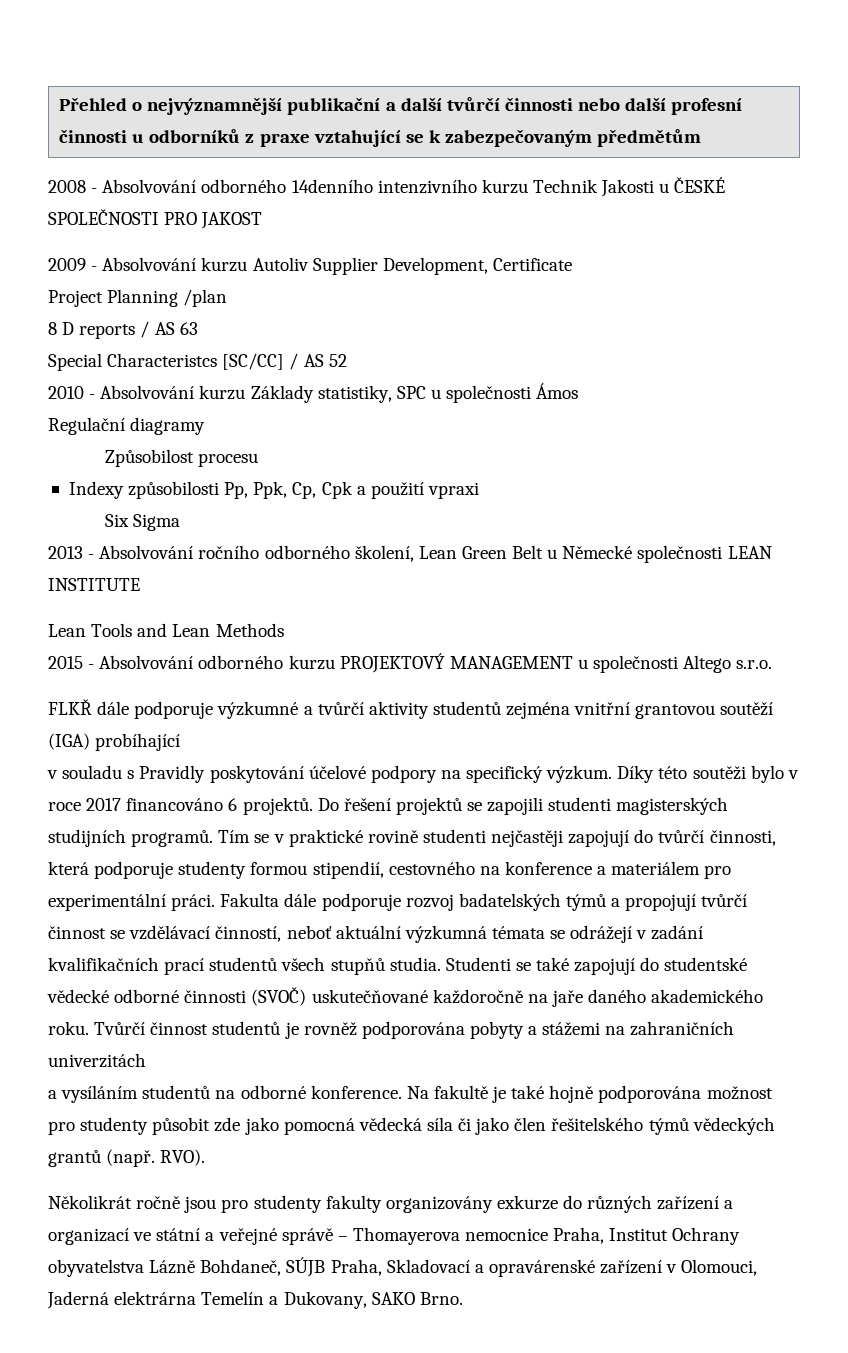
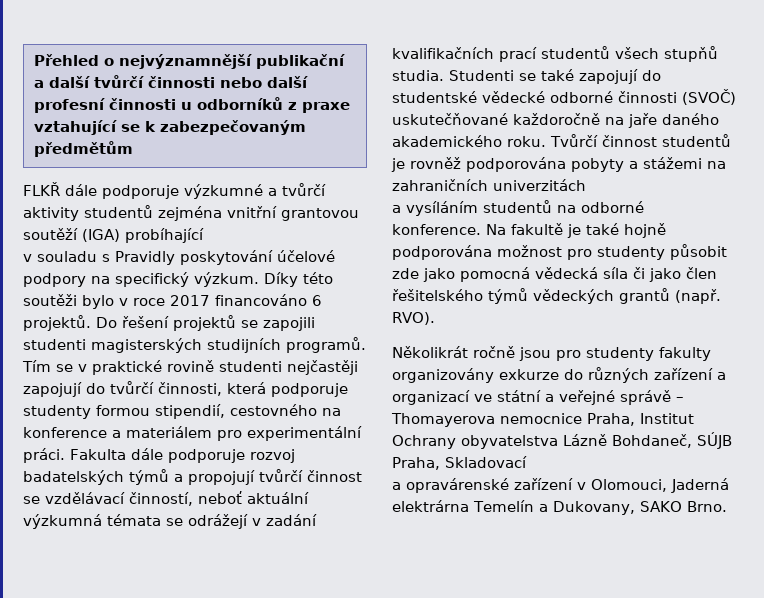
- 2008 - Absolvování odborného 14denního intenzivního kurzu Technik Jakosti u ČESKÉ SPOLEČNOSTI PRO JAKOST
- 2009 - Absolvování kurzu Autoliv Supplier Development, Certificate
- Project Planning /plan
- 8 D reports / AS 63
- Special Characteristcs [SC/CC] / AS 52
- 2010 - Absolvování kurzu Základy statistiky, SPC u společnosti Ámos
- Regulační diagramy
- Způsobilost procesu
- Indexy způsobilosti Pp, Ppk, Cp, Cpk a použití vpraxi
- Six Sigma
- 2013 - Absolvování ročního odborného školení, Lean Green Belt u Německé společnosti LEAN INSTITUTE
- Lean Tools and Lean Methods
- 2015 - Absolvování odborného kurzu PROJEKTOVÝ MANAGEMENT u společnosti Altego s.r.o.
- Několikrát ročně jsou pro studenty fakulty organizovány exkurze do různých zařízení a organizací ve státní a veřejné správě – Thomayerova nemocnice Praha, Institut Ochrany obyvatelstva Lázně Bohdaneč, SÚJB Praha, Skladovací a opravárenské zařízení v Olomouci, Jaderná elektrárna Temelín a Dukovany, SAKO Brno.
+ Několikrát ročně jsou pro studenty fakulty organizovány exkurze do různých zařízení a organizací ve státní a veřejné správě – Thomayerova nemocnice Praha, Institut Ochrany obyvatelstva Lázně Bohdaneč, SÚJB Praha, Skladovací
+ a opravárenské zařízení v Olomouci, Jaderná elektrárna Temelín a Dukovany, SAKO Brno.

